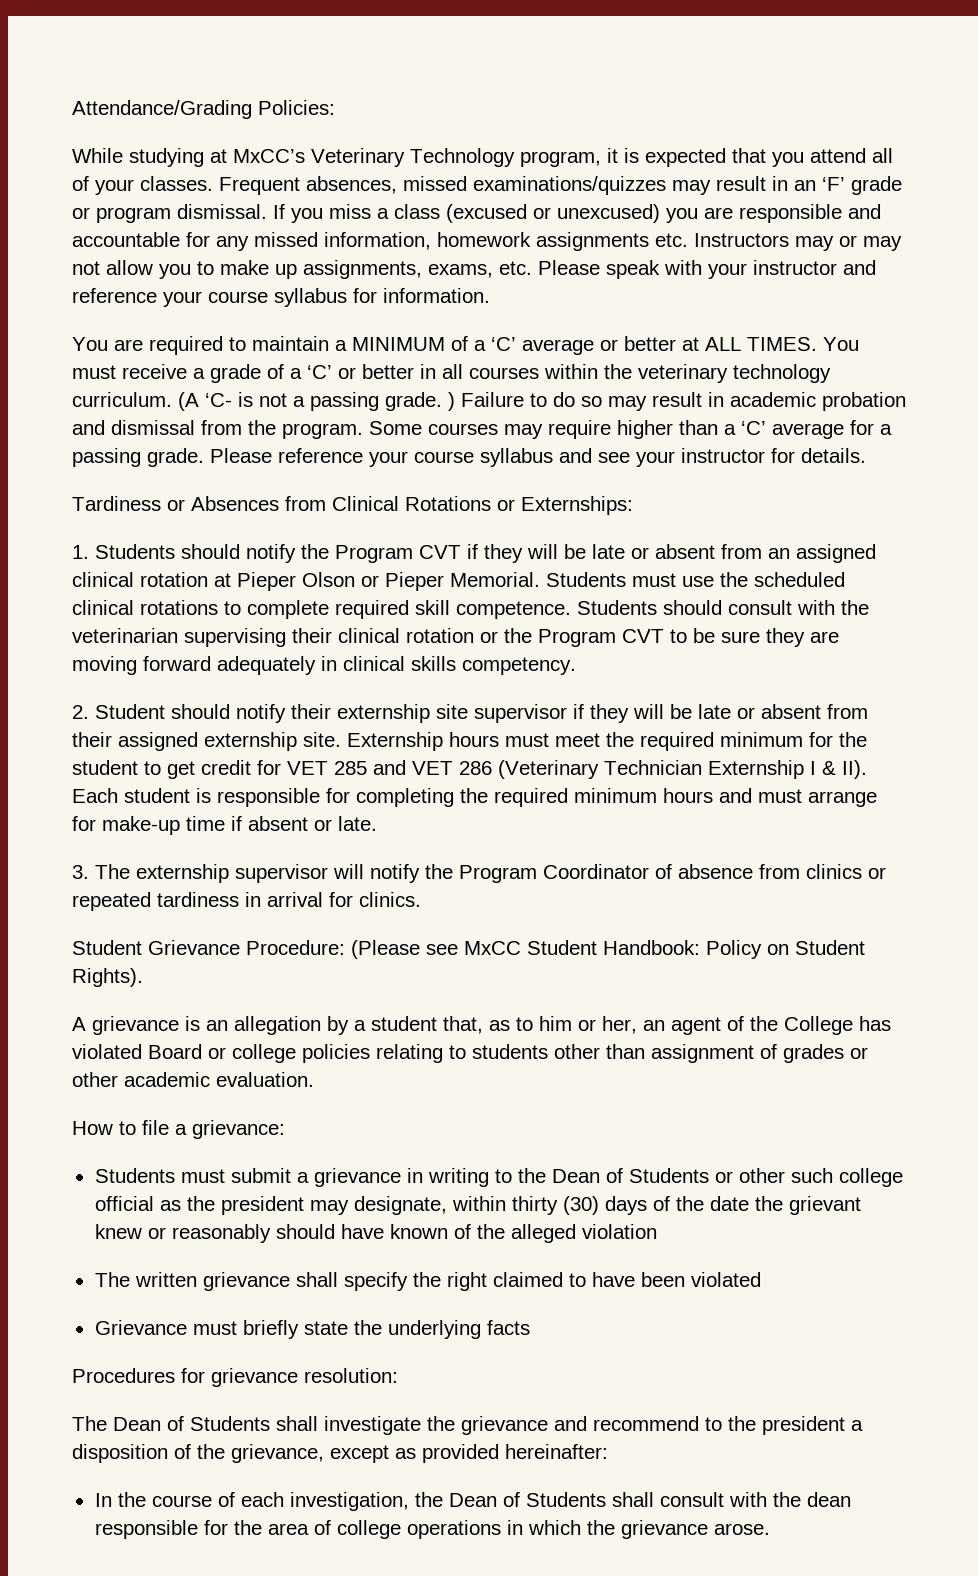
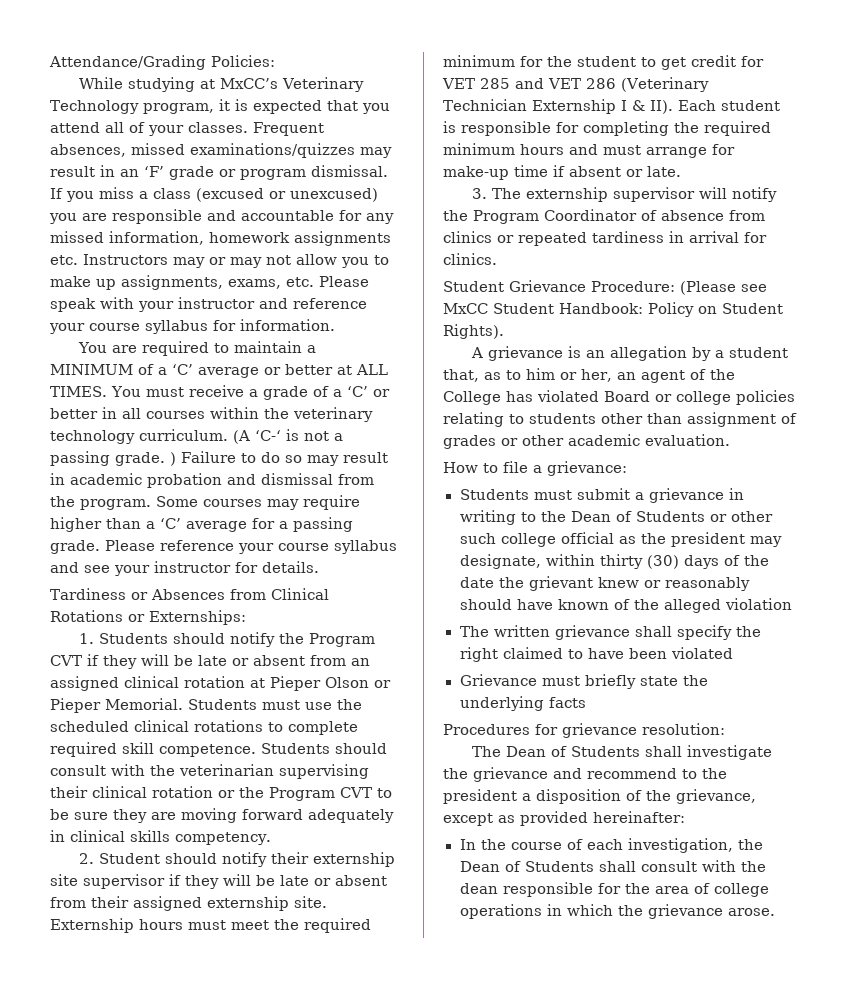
- (A ‘C- is not a passing grade. ) Failure to do so may result in academic probation and dismissal from the program.
+ (A ‘C-‘ is not a passing grade. ) Failure to do so may result in academic probation and dismissal from the program.

